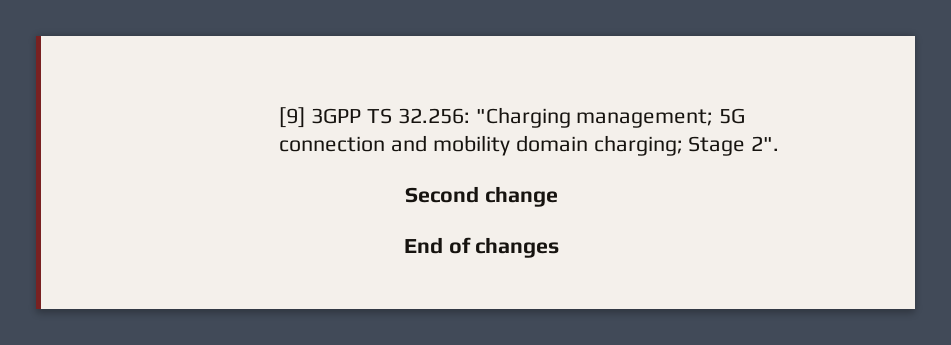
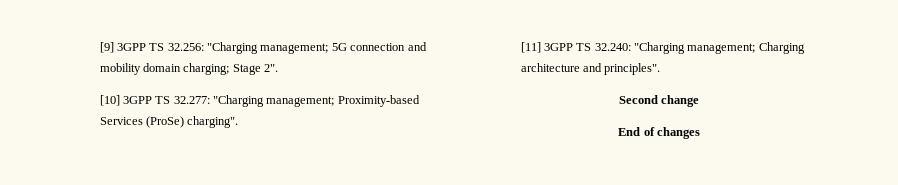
+ [10] 3GPP TS 32.277: "Charging management; Proximity-based Services (ProSe) charging".
+ [11] 3GPP TS 32.240: "Charging management; Charging architecture and principles".

